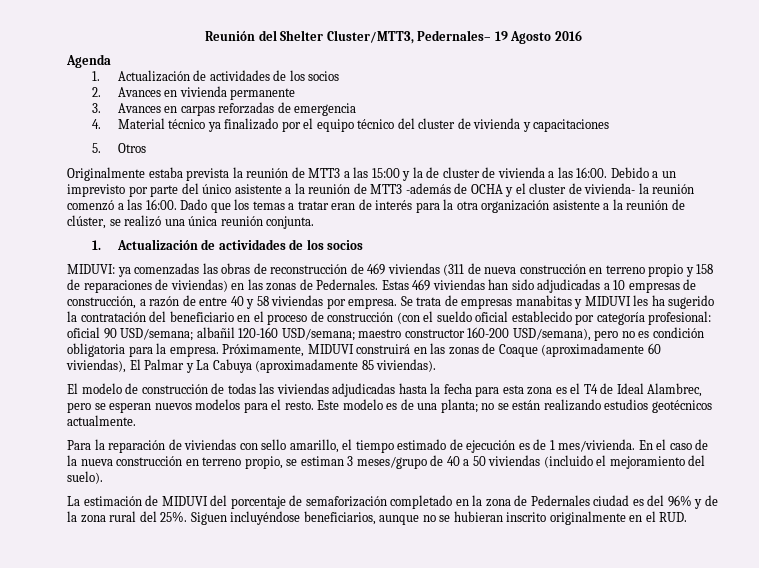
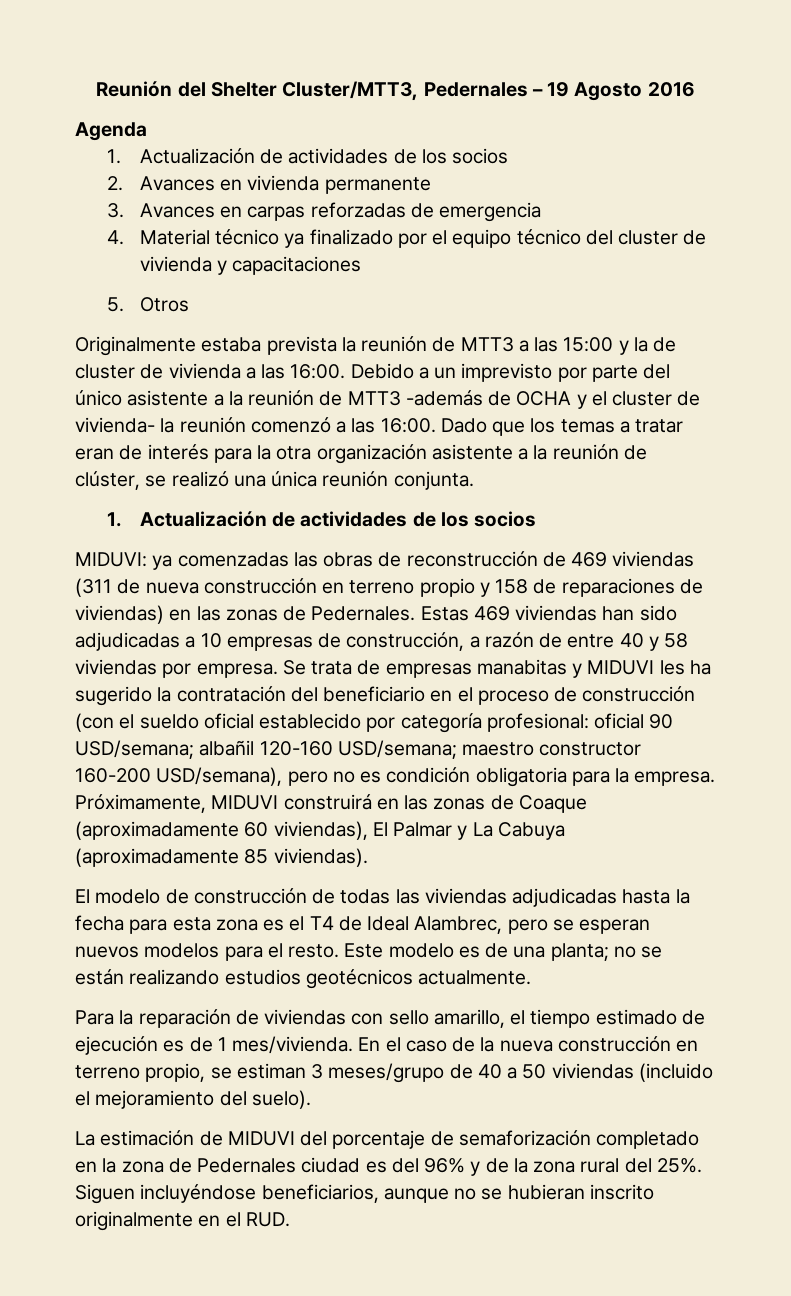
- Reunión del Shelter Cluster/MTT3, Pedernales– 19 Agosto 2016
+ Reunión del Shelter Cluster/MTT3, Pedernales – 19 Agosto 2016

